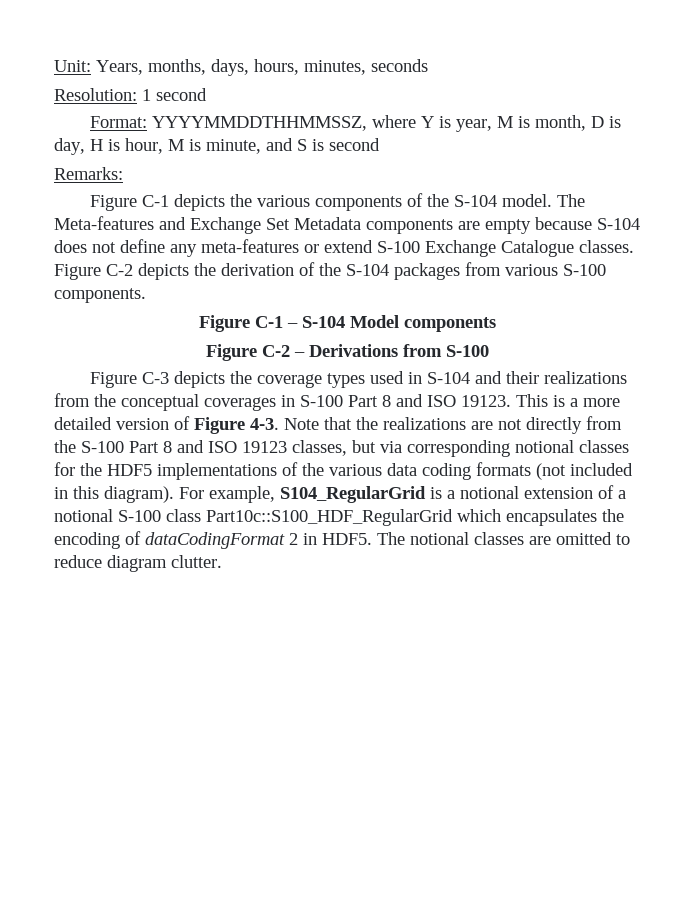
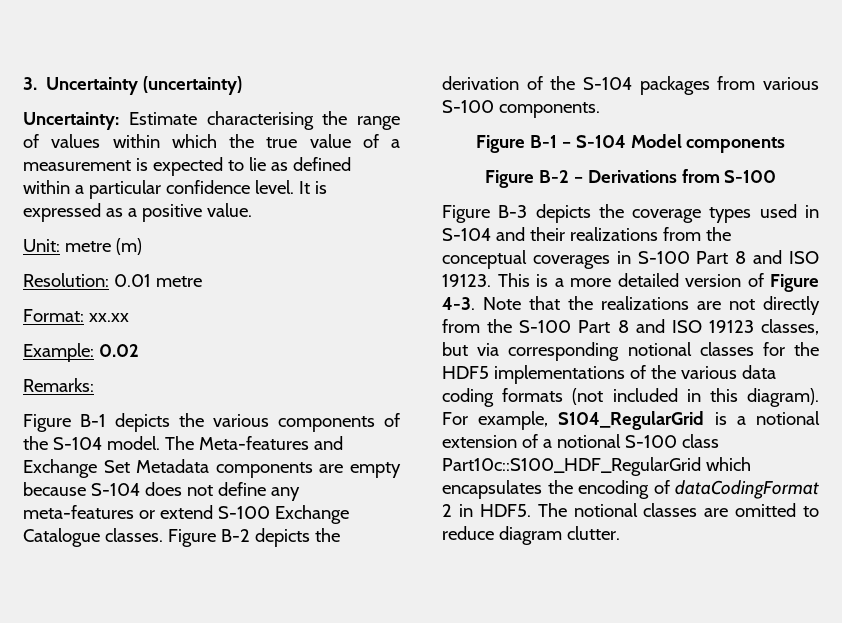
- Unit: Years, months, days, hours, minutes, seconds
+ 3. Uncertainty (uncertainty)
+ Uncertainty: Estimate characterising the range of values within which the true value of a measurement is expected to lie as defined within a particular confidence level. It is expressed as a positive value.
+ Unit: metre (m)
- Resolution: 1 second
+ Resolution: 0.01 metre
- Format: YYYYMMDDTHHMMSSZ, where Y is year, M is month, D is day, H is hour, M is minute, and S is second
+ Format: xx.xx
+ Example: 0.02
- Figure C-1 depicts the various components of the S-104 model.
+ Figure B-1 depicts the various components of the S-104 model.
- Figure C-2 depicts the derivation of the S-104 packages from various S-100 components.
+ Figure B-2 depicts the derivation of the S-104 packages from various S-100 components.
- Figure C-1 – S-104 Model components
+ Figure B-1 – S-104 Model components
- Figure C-2 – Derivations from S-100
+ Figure B-2 – Derivations from S-100
- Figure C-3 depicts the coverage types used in S-104 and their realizations from the conceptual coverages in S-100 Part 8 and ISO 19123.
+ Figure B-3 depicts the coverage types used in S-104 and their realizations from the conceptual coverages in S-100 Part 8 and ISO 19123.

